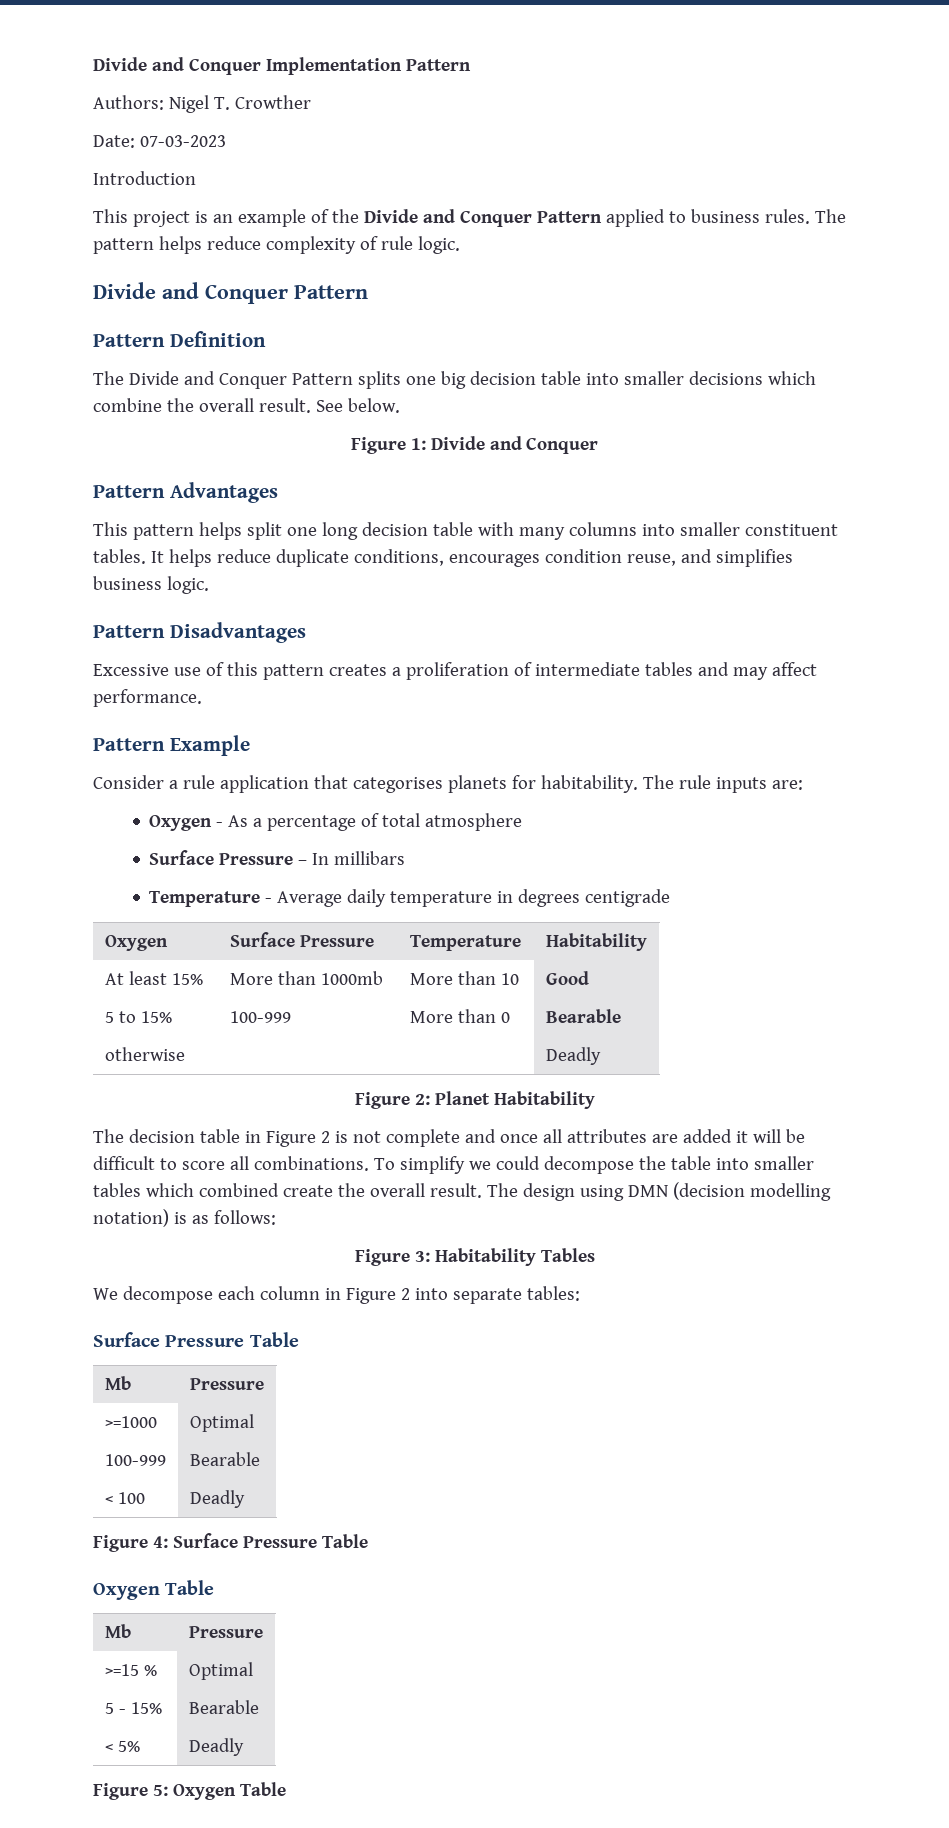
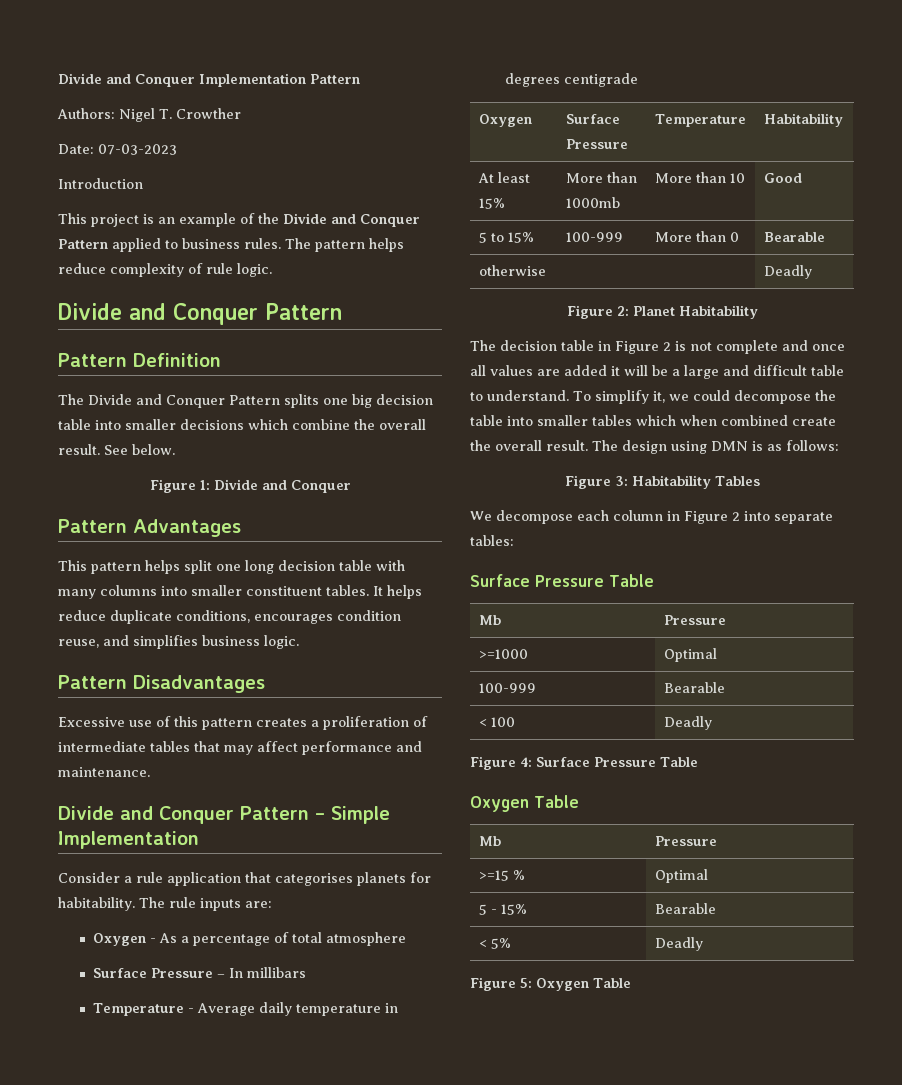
- Excessive use of this pattern creates a proliferation of intermediate tables and may affect performance.
- Pattern Example
+ Excessive use of this pattern creates a proliferation of intermediate tables that may affect performance and maintenance.
+ Divide and Conquer Pattern – Simple Implementation
- The decision table in Figure 2 is not complete and once all attributes are added it will be difficult to score all combinations.
+ The decision table in Figure 2 is not complete and once all values are added it will be a large and difficult table to understand.
- To simplify we could decompose the table into smaller tables which combined create the overall result.
+ To simplify it, we could decompose the table into smaller tables which when combined create the overall result.
- The design using DMN (decision modelling notation) is as follows:
+ The design using DMN is as follows:

